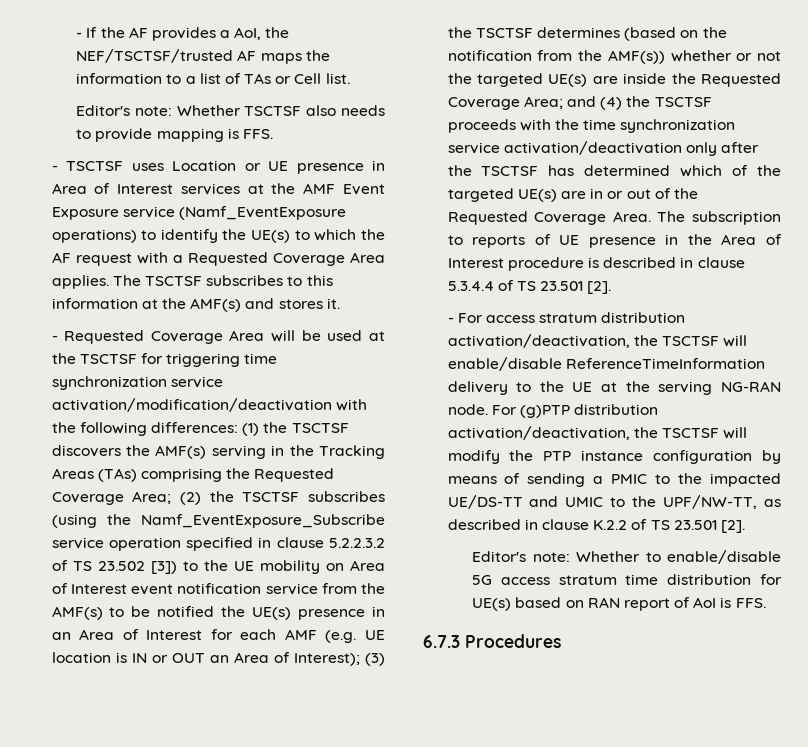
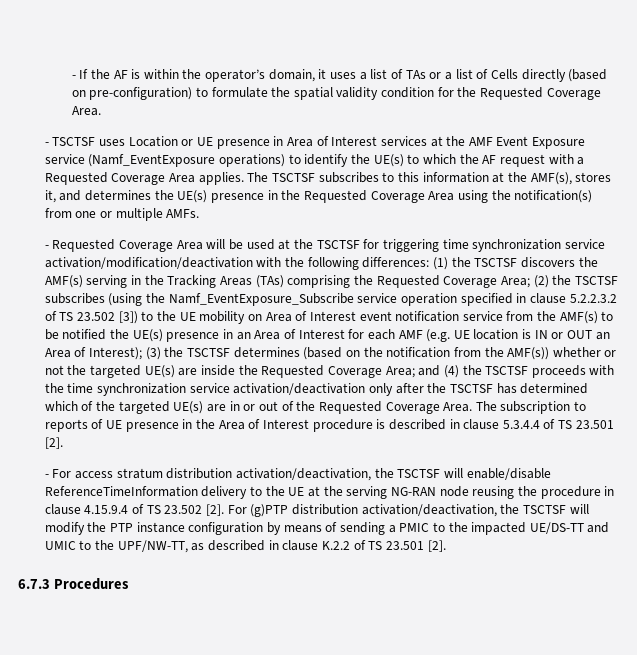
- - If the AF provides a AoI, the NEF/TSCTSF/trusted AF maps the information to a list of TAs or Cell list.
- Editor's note: Whether TSCTSF also needs to provide mapping is FFS.
+ - If the AF is within the operator’s domain, it uses a list of TAs or a list of Cells directly (based on pre-configuration) to formulate the spatial validity condition for the Requested Coverage Area.
- The TSCTSF subscribes to this information at the AMF(s) and stores it.
+ The TSCTSF subscribes to this information at the AMF(s), stores it, and determines the UE(s) presence in the Requested Coverage Area using the notification(s) from one or multiple AMFs.
- - For access stratum distribution activation/deactivation, the TSCTSF will enable/disable ReferenceTimeInformation delivery to the UE at the serving NG-RAN node.
+ - For access stratum distribution activation/deactivation, the TSCTSF will enable/disable ReferenceTimeInformation delivery to the UE at the serving NG-RAN node reusing the procedure in clause 4.15.9.4 of TS 23.502 [2].
- Editor's note: Whether to enable/disable 5G access stratum time distribution for UE(s) based on RAN report of AoI is FFS.

